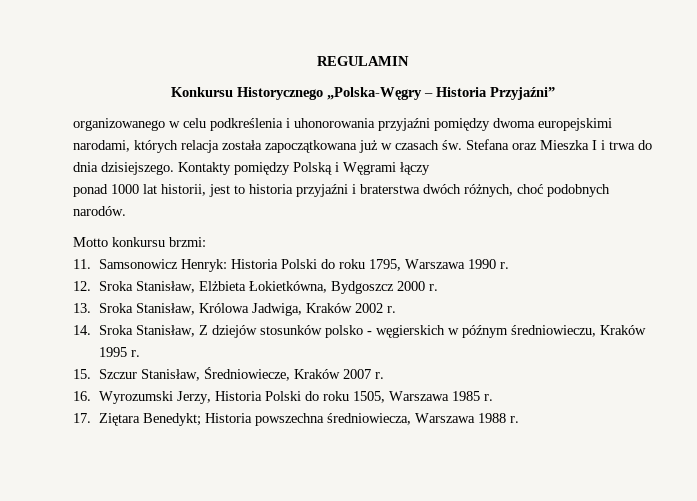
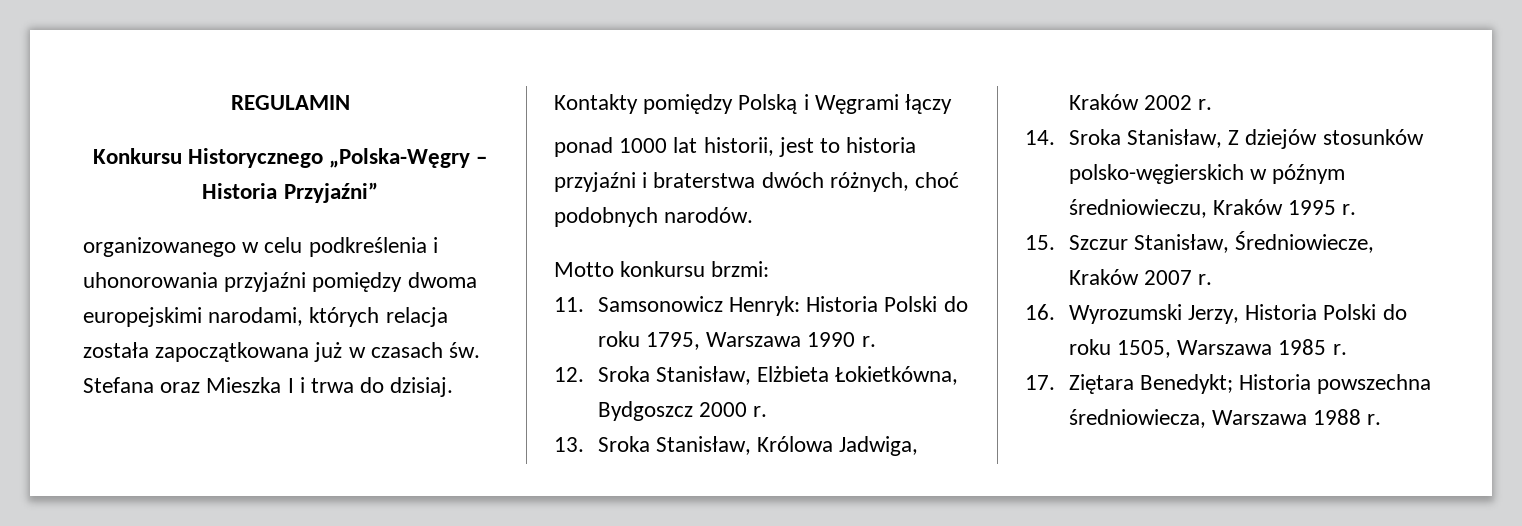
- Stefana oraz Mieszka I i trwa do dnia dzisiejszego.
+ Stefana oraz Mieszka I i trwa do dzisiaj.
- 14. Sroka Stanisław, Z dziejów stosunków polsko - węgierskich w późnym średniowieczu, Kraków 1995 r.
+ 14. Sroka Stanisław, Z dziejów stosunków polsko-węgierskich w późnym średniowieczu, Kraków 1995 r.

